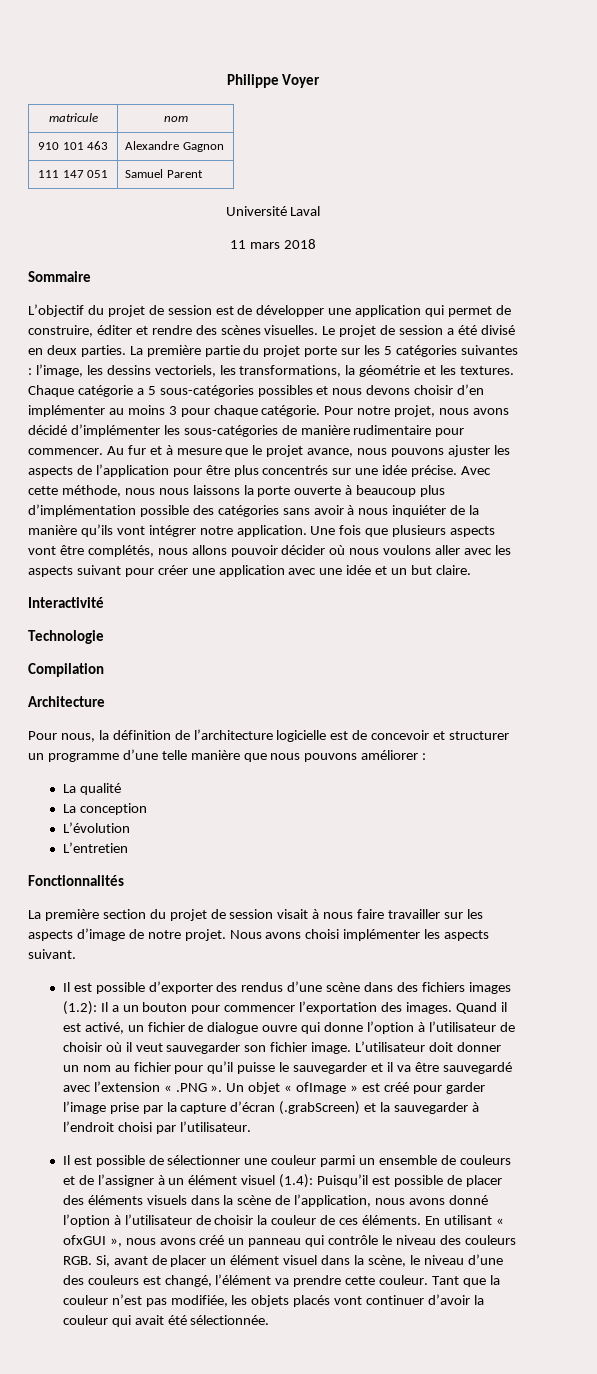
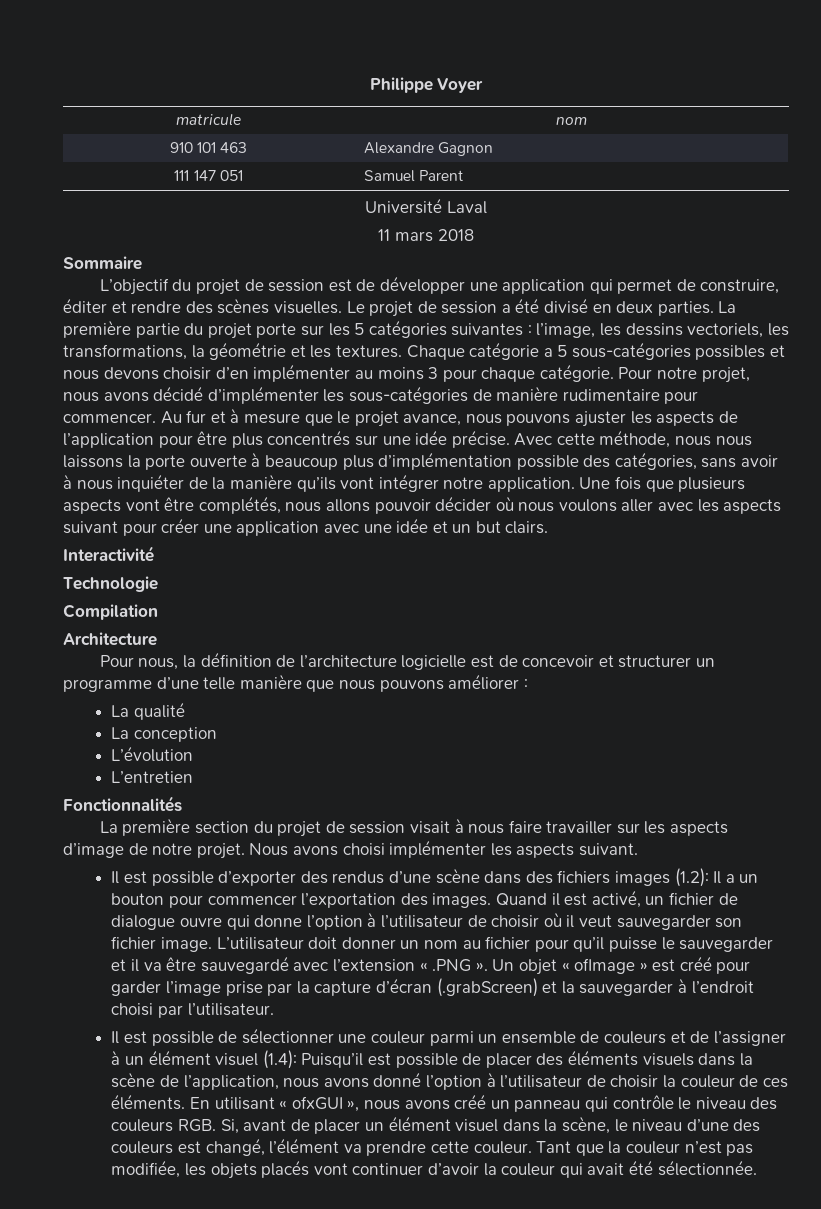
- Avec cette méthode, nous nous laissons la porte ouverte à beaucoup plus d’implémentation possible des catégories sans avoir à nous inquiéter de la manière qu’ils vont intégrer notre application.
+ Avec cette méthode, nous nous laissons la porte ouverte à beaucoup plus d’implémentation possible des catégories, sans avoir à nous inquiéter de la manière qu’ils vont intégrer notre application.
- Une fois que plusieurs aspects vont être complétés, nous allons pouvoir décider où nous voulons aller avec les aspects suivant pour créer une application avec une idée et un but claire.
+ Une fois que plusieurs aspects vont être complétés, nous allons pouvoir décider où nous voulons aller avec les aspects suivant pour créer une application avec une idée et un but clairs.

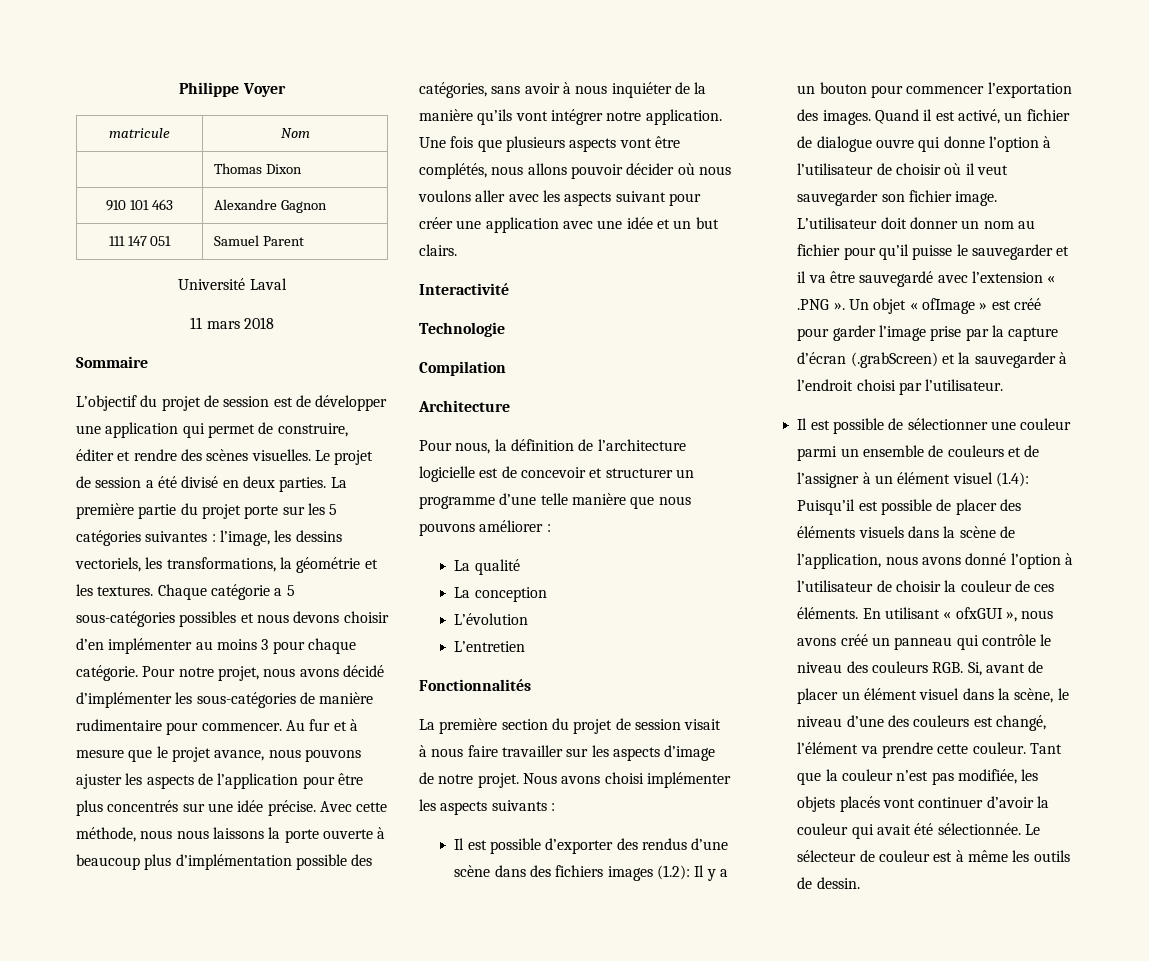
- matricule | nom
+ matricule | Nom
+ | Thomas Dixon
- Nous avons choisi implémenter les aspects suivant.
+ Nous avons choisi implémenter les aspects suivants :
- Il est possible d’exporter des rendus d’une scène dans des fichiers images (1.2): Il a un bouton pour commencer l’exportation des images.
+ Il est possible d’exporter des rendus d’une scène dans des fichiers images (1.2): Il y a un bouton pour commencer l’exportation des images.
+ Le sélecteur de couleur est à même les outils de dessin.

